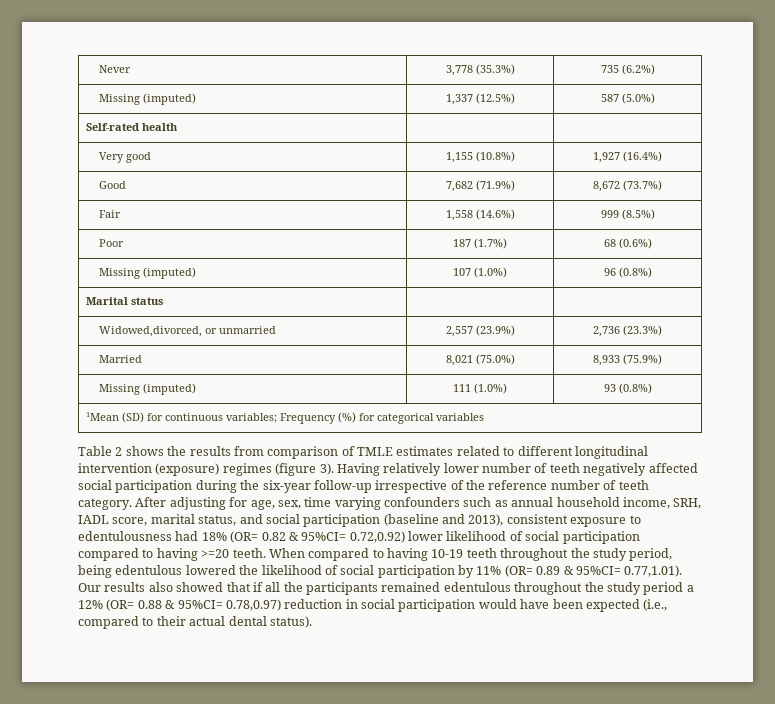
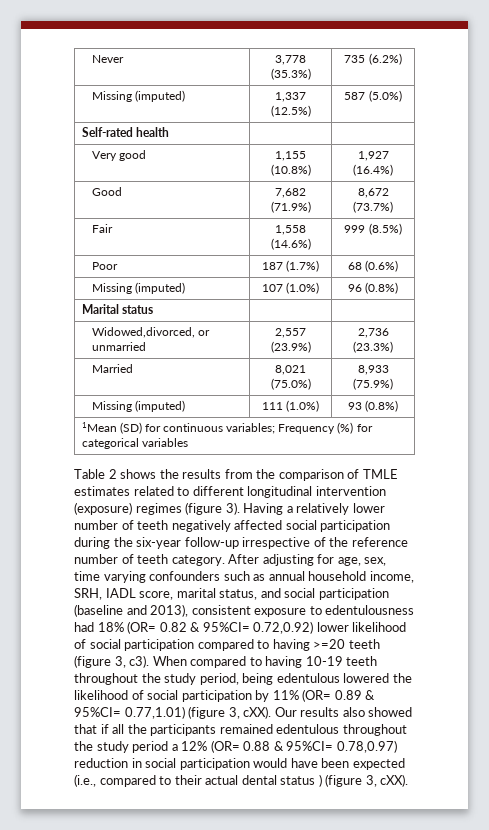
- Table 2 shows the results from comparison of TMLE estimates related to different longitudinal intervention (exposure) regimes (figure 3).
+ Table 2 shows the results from the comparison of TMLE estimates related to different longitudinal intervention (exposure) regimes (figure 3).
- Having relatively lower number of teeth negatively affected social participation during the six-year follow-up irrespective of the reference number of teeth category.
+ Having a relatively lower number of teeth negatively affected social participation during the six-year follow-up irrespective of the reference number of teeth category.
- After adjusting for age, sex, time varying confounders such as annual household income, SRH, IADL score, marital status, and social participation (baseline and 2013), consistent exposure to edentulousness had 18% (OR= 0.82 & 95%CI= 0.72,0.92) lower likelihood of social participation compared to having >=20 teeth.
+ After adjusting for age, sex, time varying confounders such as annual household income, SRH, IADL score, marital status, and social participation (baseline and 2013), consistent exposure to edentulousness had 18% (OR= 0.82 & 95%CI= 0.72,0.92) lower likelihood of social participation compared to having >=20 teeth (figure 3, c3).
- When compared to having 10-19 teeth throughout the study period, being edentulous lowered the likelihood of social participation by 11% (OR= 0.89 & 95%CI= 0.77,1.01). Our results also showed that if all the participants remained edentulous throughout the study period a 12% (OR= 0.88 & 95%CI= 0.78,0.97) reduction in social participation would have been expected (i.e., compared to their actual dental status).
+ When compared to having 10-19 teeth throughout the study period, being edentulous lowered the likelihood of social participation by 11% (OR= 0.89 & 95%CI= 0.77,1.01) (figure 3, cXX). Our results also showed that if all the participants remained edentulous throughout the study period a 12% (OR= 0.88 & 95%CI= 0.78,0.97) reduction in social participation would have been expected (i.e., compared to their actual dental status ) (figure 3, cXX).

